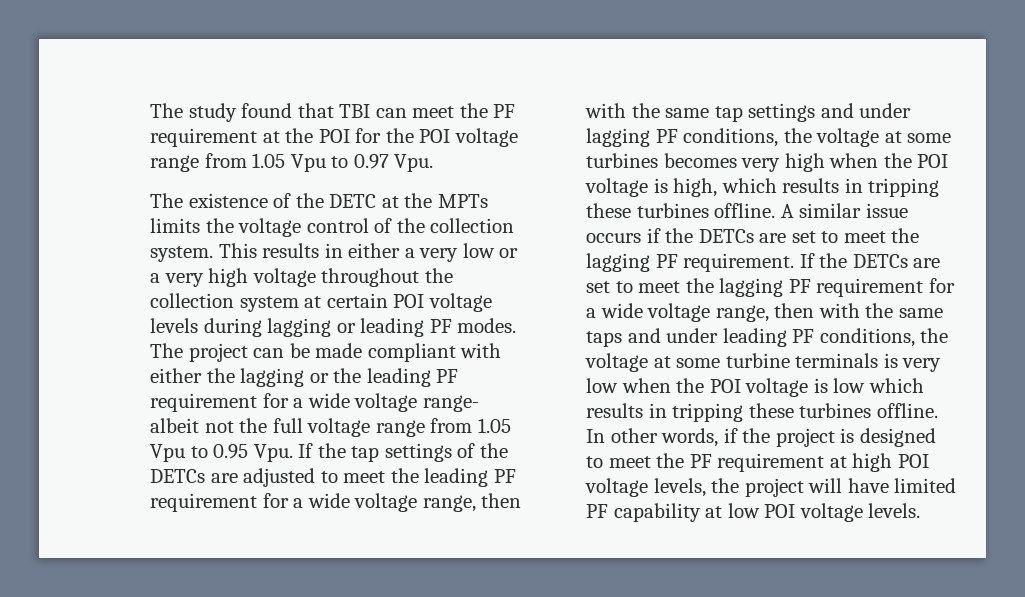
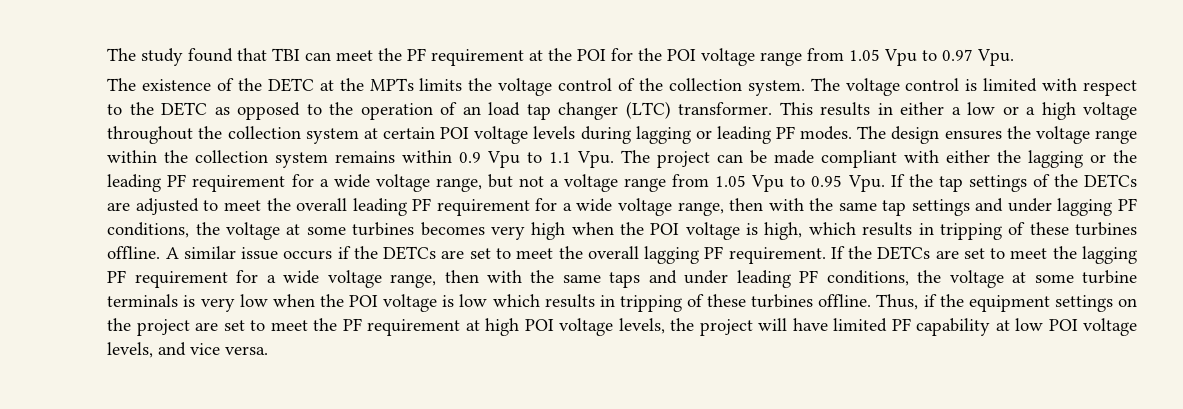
+ The voltage control is limited with respect to the DETC as opposed to the operation of an load tap changer (LTC) transformer.
- This results in either a very low or a very high voltage throughout the collection system at certain POI voltage levels during lagging or leading PF modes.
+ This results in either a low or a high voltage throughout the collection system at certain POI voltage levels during lagging or leading PF modes.
- The project can be made compliant with either the lagging or the leading PF requirement for a wide voltage range- albeit not the full voltage range from 1.05 Vpu to 0.95 Vpu. If the tap settings of the DETCs are adjusted to meet the leading PF requirement for a wide voltage range, then with the same tap settings and under lagging PF conditions, the voltage at some turbines becomes very high when the POI voltage is high, which results in tripping these turbines offline.
+ The design ensures the voltage range within the collection system remains within 0.9 Vpu to 1.1 Vpu. The project can be made compliant with either the lagging or the leading PF requirement for a wide voltage range, but not a voltage range from 1.05 Vpu to 0.95 Vpu. If the tap settings of the DETCs are adjusted to meet the overall leading PF requirement for a wide voltage range, then with the same tap settings and under lagging PF conditions, the voltage at some turbines becomes very high when the POI voltage is high, which results in tripping of these turbines offline.
- A similar issue occurs if the DETCs are set to meet the lagging PF requirement.
+ A similar issue occurs if the DETCs are set to meet the overall lagging PF requirement.
- If the DETCs are set to meet the lagging PF requirement for a wide voltage range, then with the same taps and under leading PF conditions, the voltage at some turbine terminals is very low when the POI voltage is low which results in tripping these turbines offline. In other words, if the project is designed to meet the PF requirement at high POI voltage levels, the project will have limited PF capability at low POI voltage levels.
+ If the DETCs are set to meet the lagging PF requirement for a wide voltage range, then with the same taps and under leading PF conditions, the voltage at some turbine terminals is very low when the POI voltage is low which results in tripping of these turbines offline. Thus, if the equipment settings on the project are set to meet the PF requirement at high POI voltage levels, the project will have limited PF capability at low POI voltage levels, and vice versa.

